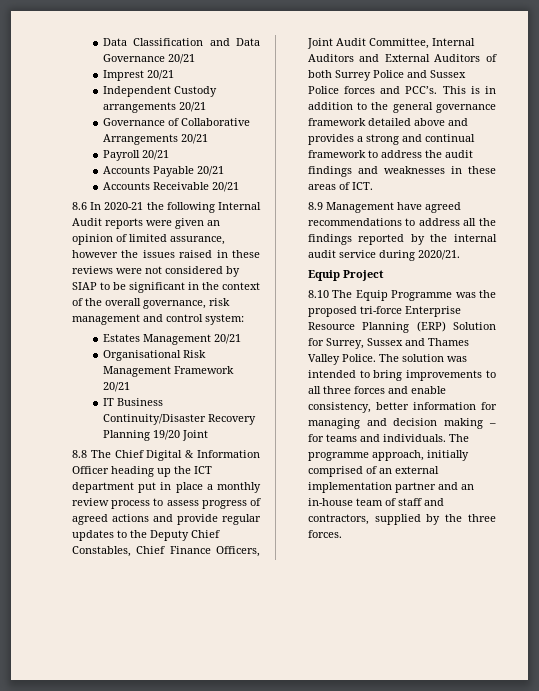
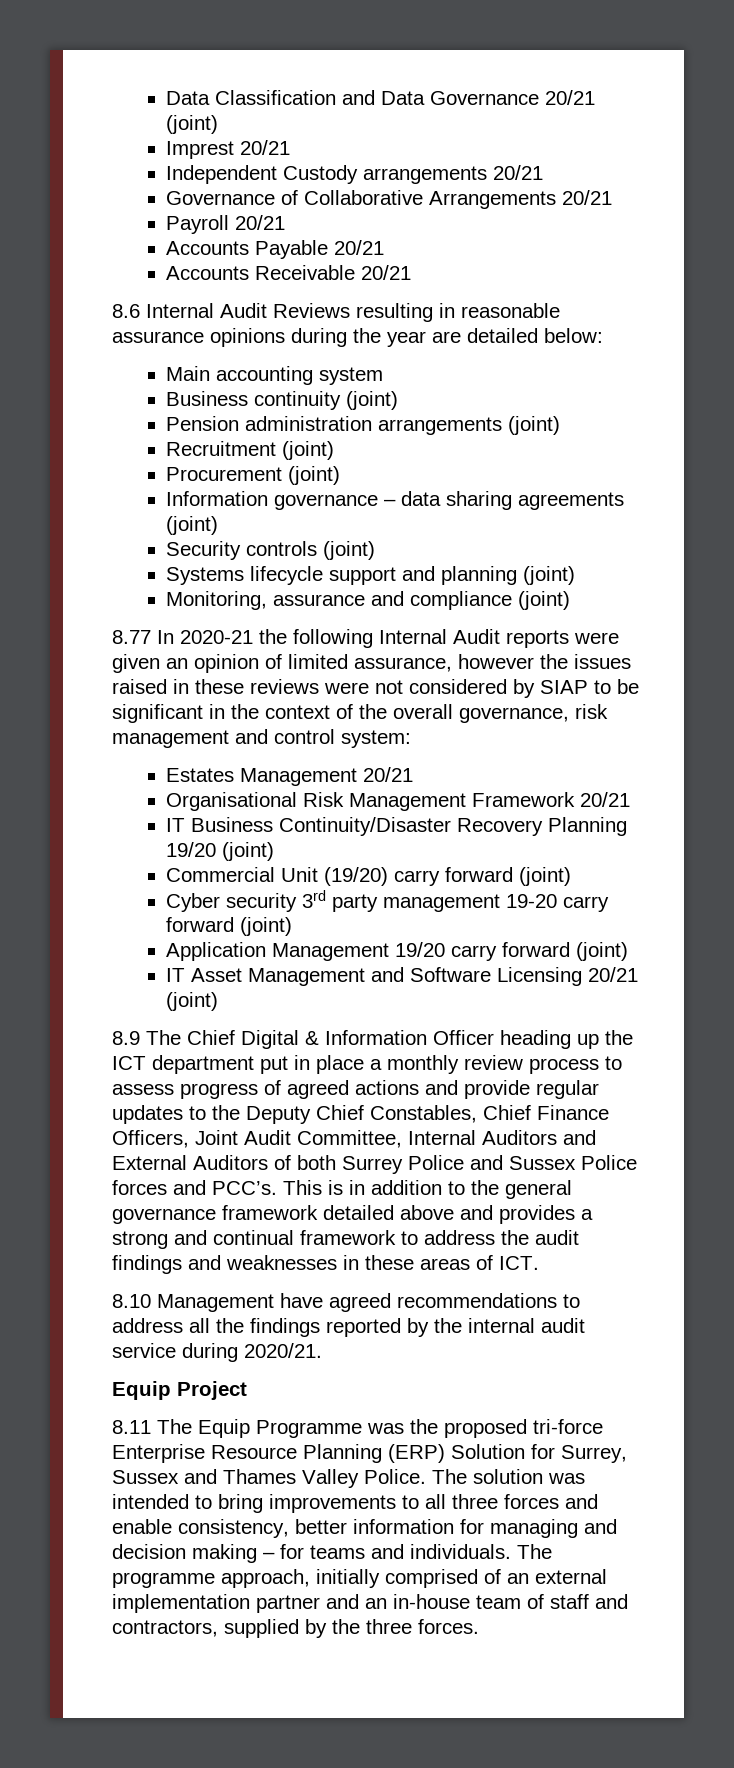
- Data Classification and Data Governance 20/21
+ Data Classification and Data Governance 20/21 (joint)
- 8.6 In 2020-21 the following Internal Audit reports were given an opinion of limited assurance, however the issues raised in these reviews were not considered by SIAP to be significant in the context of the overall governance, risk management and control system:
+ 8.6 Internal Audit Reviews resulting in reasonable assurance opinions during the year are detailed below:
+ Main accounting system
+ Business continuity (joint)
+ Pension administration arrangements (joint)
+ Recruitment (joint)
+ Procurement (joint)
+ Information governance – data sharing agreements (joint)
+ Security controls (joint)
+ Systems lifecycle support and planning (joint)
+ Monitoring, assurance and compliance (joint)
+ 8.77 In 2020-21 the following Internal Audit reports were given an opinion of limited assurance, however the issues raised in these reviews were not considered by SIAP to be significant in the context of the overall governance, risk management and control system:
- IT Business Continuity/Disaster Recovery Planning 19/20 Joint
- 8.8 The Chief Digital & Information Officer heading up the ICT department put in place a monthly review process to assess progress of agreed actions and provide regular updates to the Deputy Chief Constables, Chief Finance Officers, Joint Audit Committee, Internal Auditors and External Auditors of both Surrey Police and Sussex Police forces and PCC’s.
+ IT Business Continuity/Disaster Recovery Planning 19/20 (joint)
+ Commercial Unit (19/20) carry forward (joint)
+ Cyber security 3rd party management 19-20 carry forward (joint)
+ Application Management 19/20 carry forward (joint)
+ IT Asset Management and Software Licensing 20/21 (joint)
+ 8.9 The Chief Digital & Information Officer heading up the ICT department put in place a monthly review process to assess progress of agreed actions and provide regular updates to the Deputy Chief Constables, Chief Finance Officers, Joint Audit Committee, Internal Auditors and External Auditors of both Surrey Police and Sussex Police forces and PCC’s.
- 8.9 Management have agreed recommendations to address all the findings reported by the internal audit service during 2020/21.
+ 8.10 Management have agreed recommendations to address all the findings reported by the internal audit service during 2020/21.
- 8.10 The Equip Programme was the proposed tri-force Enterprise Resource Planning (ERP) Solution for Surrey, Sussex and Thames Valley Police.
+ 8.11 The Equip Programme was the proposed tri-force Enterprise Resource Planning (ERP) Solution for Surrey, Sussex and Thames Valley Police.

